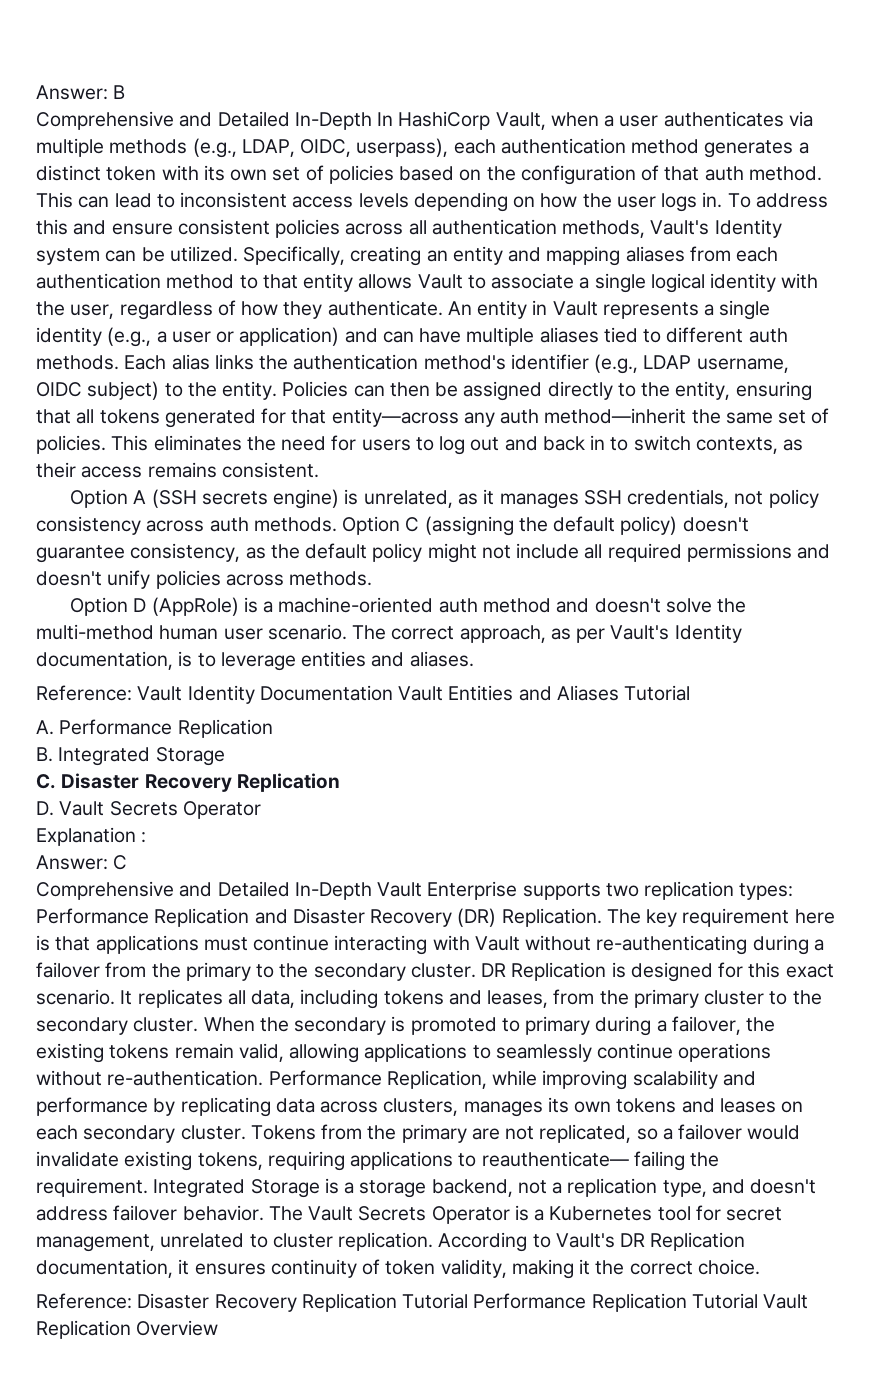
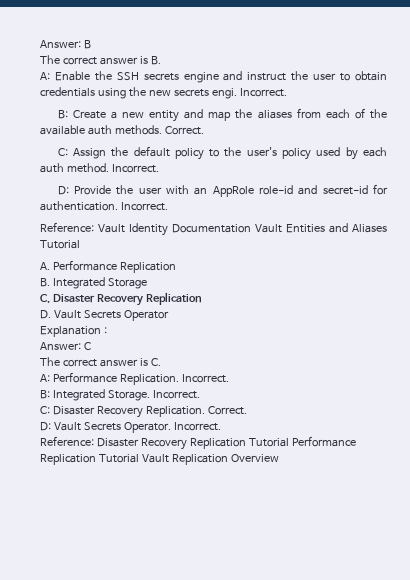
- Comprehensive and Detailed In-Depth In HashiCorp Vault, when a user authenticates via multiple methods (e.g., LDAP, OIDC, userpass), each authentication method generates a distinct token with its own set of policies based on the configuration of that auth method. This can lead to inconsistent access levels depending on how the user logs in. To address this and ensure consistent policies across all authentication methods, Vault's Identity system can be utilized. Specifically, creating an entity and mapping aliases from each authentication method to that entity allows Vault to associate a single logical identity with the user, regardless of how they authenticate. An entity in Vault represents a single identity (e.g., a user or application) and can have multiple aliases tied to different auth methods. Each alias links the authentication method's identifier (e.g., LDAP username, OIDC subject) to the entity. Policies can then be assigned directly to the entity, ensuring that all tokens generated for that entity—across any auth method—inherit the same set of policies. This eliminates the need for users to log out and back in to switch contexts, as their access remains consistent.
- Option A (SSH secrets engine) is unrelated, as it manages SSH credentials, not policy consistency across auth methods. Option C (assigning the default policy) doesn't guarantee consistency, as the default policy might not include all required permissions and doesn't unify policies across methods.
- Option D (AppRole) is a machine-oriented auth method and doesn't solve the multi-method human user scenario. The correct approach, as per Vault's Identity documentation, is to leverage entities and aliases.
+ The correct answer is B.
+ A: Enable the SSH secrets engine and instruct the user to obtain credentials using the new secrets engi. Incorrect.
+ B: Create a new entity and map the aliases from each of the available auth methods. Correct.
+ C: Assign the default policy to the user's policy used by each auth method. Incorrect.
+ D: Provide the user with an AppRole role-id and secret-id for authentication. Incorrect.
- Comprehensive and Detailed In-Depth Vault Enterprise supports two replication types: Performance Replication and Disaster Recovery (DR) Replication. The key requirement here is that applications must continue interacting with Vault without re-authenticating during a failover from the primary to the secondary cluster. DR Replication is designed for this exact scenario. It replicates all data, including tokens and leases, from the primary cluster to the secondary cluster. When the secondary is promoted to primary during a failover, the existing tokens remain valid, allowing applications to seamlessly continue operations without re-authentication. Performance Replication, while improving scalability and performance by replicating data across clusters, manages its own tokens and leases on each secondary cluster. Tokens from the primary are not replicated, so a failover would invalidate existing tokens, requiring applications to reauthenticate— failing the requirement. Integrated Storage is a storage backend, not a replication type, and doesn't address failover behavior. The Vault Secrets Operator is a Kubernetes tool for secret management, unrelated to cluster replication. According to Vault's DR Replication documentation, it ensures continuity of token validity, making it the correct choice.
+ The correct answer is C.
+ A: Performance Replication. Incorrect.
+ B: Integrated Storage. Incorrect.
+ C: Disaster Recovery Replication. Correct.
+ D: Vault Secrets Operator. Incorrect.

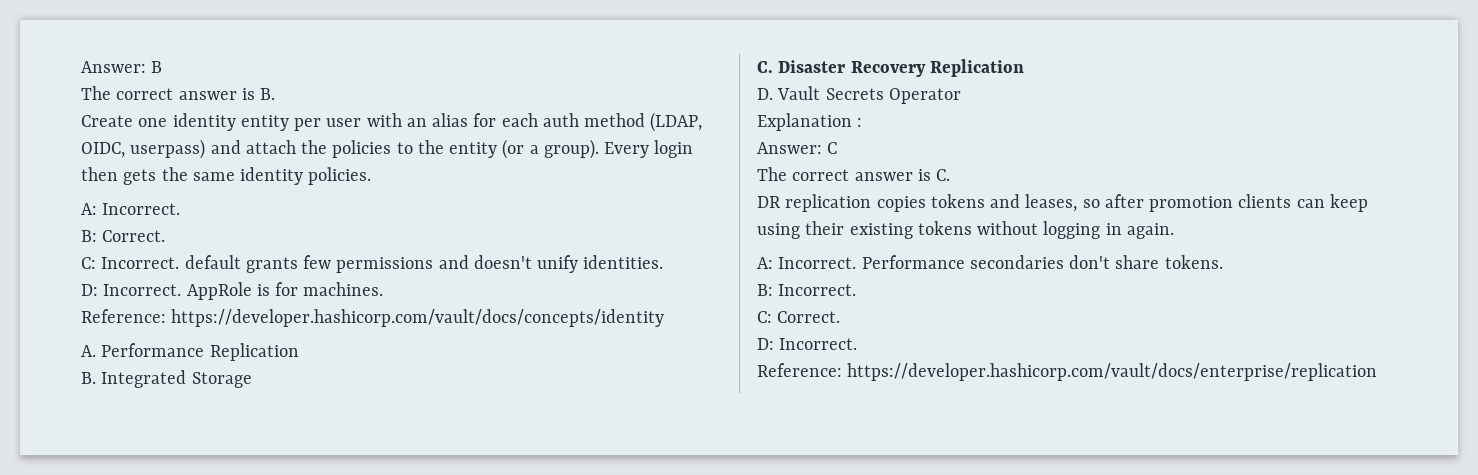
- A: Enable the SSH secrets engine and instruct the user to obtain credentials using the new secrets engi. Incorrect.
- B: Create a new entity and map the aliases from each of the available auth methods. Correct.
- C: Assign the default policy to the user's policy used by each auth method. Incorrect.
- D: Provide the user with an AppRole role-id and secret-id for authentication. Incorrect.
- Reference: Vault Identity Documentation Vault Entities and Aliases Tutorial
+ Create one identity entity per user with an alias for each auth method (LDAP, OIDC, userpass) and attach the policies to the entity (or a group). Every login then gets the same identity policies.
+ A: Incorrect.
+ B: Correct.
+ C: Incorrect. default grants few permissions and doesn't unify identities.
+ D: Incorrect. AppRole is for machines.
+ Reference: https://developer.hashicorp.com/vault/docs/concepts/identity
- A: Performance Replication. Incorrect.
- B: Integrated Storage. Incorrect.
+ DR replication copies tokens and leases, so after promotion clients can keep using their existing tokens without logging in again.
+ A: Incorrect. Performance secondaries don't share tokens.
+ B: Incorrect.
- C: Disaster Recovery Replication. Correct.
- D: Vault Secrets Operator. Incorrect.
- Reference: Disaster Recovery Replication Tutorial Performance Replication Tutorial Vault Replication Overview
+ C: Correct.
+ D: Incorrect.
+ Reference: https://developer.hashicorp.com/vault/docs/enterprise/replication

